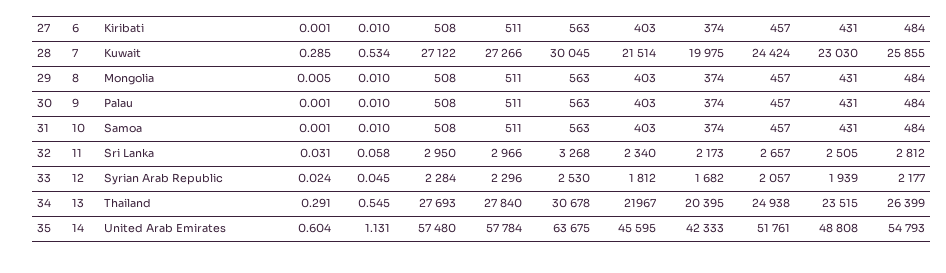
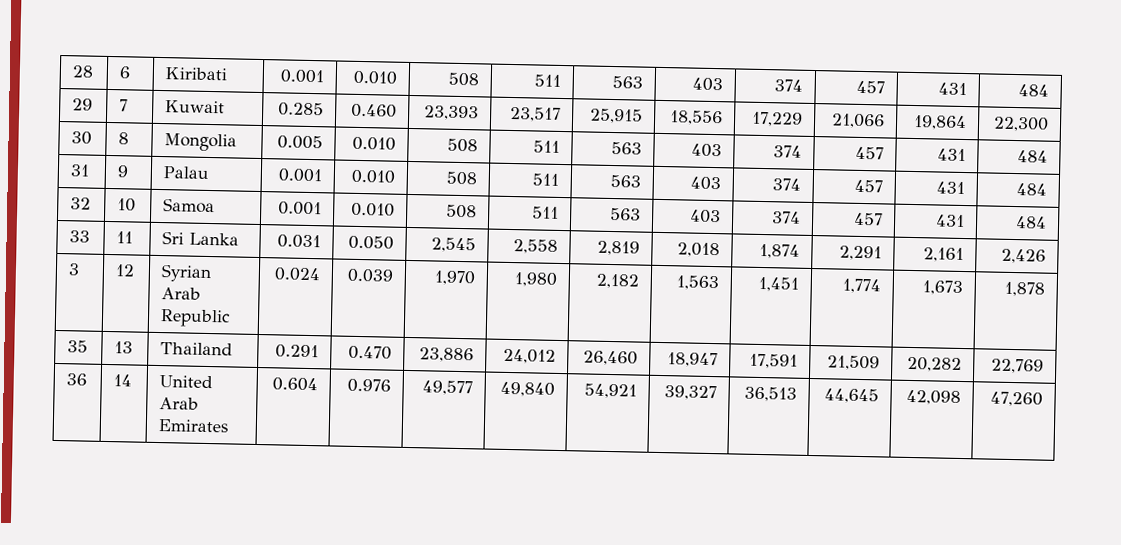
- 27 | 6 | Kiribati | 0.001 | 0.010 | 508 | 511 | 563 | 403 | 374 | 457 | 431 | 484
+ 28 | 6 | Kiribati | 0.001 | 0.010 | 508 | 511 | 563 | 403 | 374 | 457 | 431 | 484
- 28 | 7 | Kuwait | 0.285 | 0.534 | 27 122 | 27 266 | 30 045 | 21 514 | 19 975 | 24 424 | 23 030 | 25 855
- 29 | 8 | Mongolia | 0.005 | 0.010 | 508 | 511 | 563 | 403 | 374 | 457 | 431 | 484
+ 29 | 7 | Kuwait | 0.285 | 0.460 | 23,393 | 23,517 | 25,915 | 18,556 | 17,229 | 21,066 | 19,864 | 22,300
+ 30 | 8 | Mongolia | 0.005 | 0.010 | 508 | 511 | 563 | 403 | 374 | 457 | 431 | 484
- 30 | 9 | Palau | 0.001 | 0.010 | 508 | 511 | 563 | 403 | 374 | 457 | 431 | 484
+ 31 | 9 | Palau | 0.001 | 0.010 | 508 | 511 | 563 | 403 | 374 | 457 | 431 | 484
- 31 | 10 | Samoa | 0.001 | 0.010 | 508 | 511 | 563 | 403 | 374 | 457 | 431 | 484
+ 32 | 10 | Samoa | 0.001 | 0.010 | 508 | 511 | 563 | 403 | 374 | 457 | 431 | 484
- 32 | 11 | Sri Lanka | 0.031 | 0.058 | 2 950 | 2 966 | 3 268 | 2 340 | 2 173 | 2 657 | 2 505 | 2 812
- 33 | 12 | Syrian Arab Republic | 0.024 | 0.045 | 2 284 | 2 296 | 2 530 | 1 812 | 1 682 | 2 057 | 1 939 | 2 177
- 34 | 13 | Thailand | 0.291 | 0.545 | 27 693 | 27 840 | 30 678 | 21967 | 20 395 | 24 938 | 23 515 | 26 399
- 35 | 14 | United Arab Emirates | 0.604 | 1.131 | 57 480 | 57 784 | 63 675 | 45 595 | 42 333 | 51 761 | 48 808 | 54 793
+ 33 | 11 | Sri Lanka | 0.031 | 0.050 | 2,545 | 2,558 | 2,819 | 2,018 | 1,874 | 2,291 | 2,161 | 2,426
+ 3 | 12 | Syrian Arab Republic | 0.024 | 0.039 | 1,970 | 1,980 | 2,182 | 1,563 | 1,451 | 1,774 | 1,673 | 1,878
+ 35 | 13 | Thailand | 0.291 | 0.470 | 23,886 | 24,012 | 26,460 | 18,947 | 17,591 | 21,509 | 20,282 | 22,769
+ 36 | 14 | United Arab Emirates | 0.604 | 0.976 | 49,577 | 49,840 | 54,921 | 39,327 | 36,513 | 44,645 | 42,098 | 47,260

